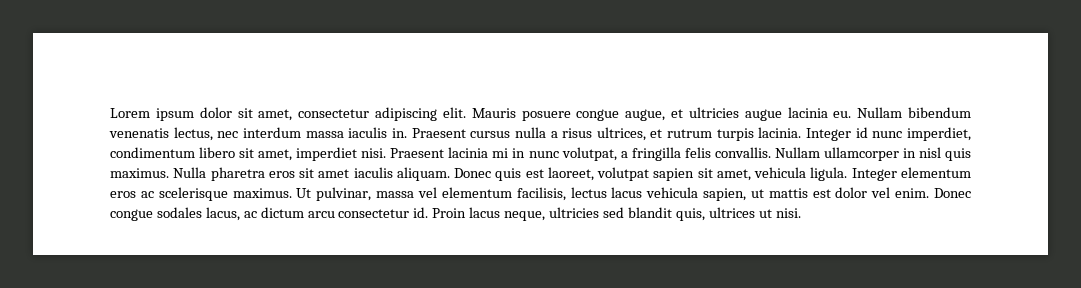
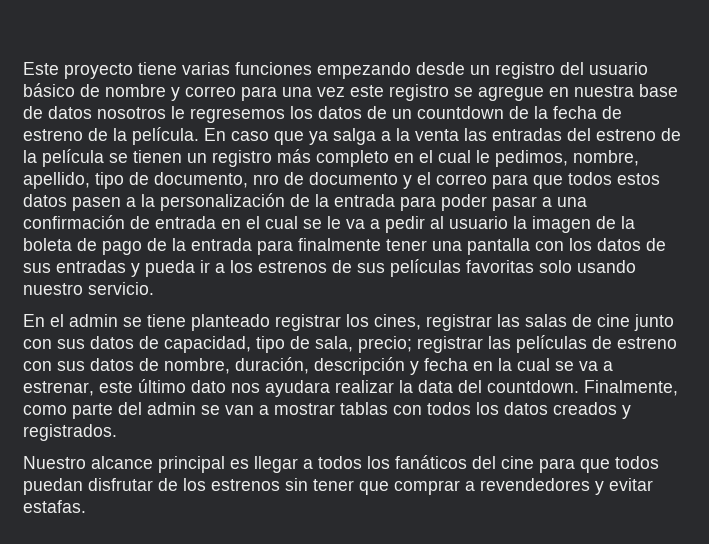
- Lorem ipsum dolor sit amet, consectetur adipiscing elit. Mauris posuere congue augue, et ultricies augue lacinia eu. Nullam bibendum venenatis lectus, nec interdum massa iaculis in. Praesent cursus nulla a risus ultrices, et rutrum turpis lacinia. Integer id nunc imperdiet, condimentum libero sit amet, imperdiet nisi. Praesent lacinia mi in nunc volutpat, a fringilla felis convallis. Nullam ullamcorper in nisl quis maximus. Nulla pharetra eros sit amet iaculis aliquam. Donec quis est laoreet, volutpat sapien sit amet, vehicula ligula. Integer elementum eros ac scelerisque maximus. Ut pulvinar, massa vel elementum facilisis, lectus lacus vehicula sapien, ut mattis est dolor vel enim. Donec congue sodales lacus, ac dictum arcu consectetur id. Proin lacus neque, ultricies sed blandit quis, ultrices ut nisi.
+ Este proyecto tiene varias funciones empezando desde un registro del usuario básico de nombre y correo para una vez este registro se agregue en nuestra base de datos nosotros le regresemos los datos de un countdown de la fecha de estreno de la película. En caso que ya salga a la venta las entradas del estreno de la película se tienen un registro más completo en el cual le pedimos, nombre, apellido, tipo de documento, nro de documento y el correo para que todos estos datos pasen a la personalización de la entrada para poder pasar a una confirmación de entrada en el cual se le va a pedir al usuario la imagen de la boleta de pago de la entrada para finalmente tener una pantalla con los datos de sus entradas y pueda ir a los estrenos de sus películas favoritas solo usando nuestro servicio.
+ En el admin se tiene planteado registrar los cines, registrar las salas de cine junto con sus datos de capacidad, tipo de sala, precio; registrar las películas de estreno con sus datos de nombre, duración, descripción y fecha en la cual se va a estrenar, este último dato nos ayudara realizar la data del countdown. Finalmente, como parte del admin se van a mostrar tablas con todos los datos creados y registrados.
+ Nuestro alcance principal es llegar a todos los fanáticos del cine para que todos puedan disfrutar de los estrenos sin tener que comprar a revendedores y evitar estafas.

